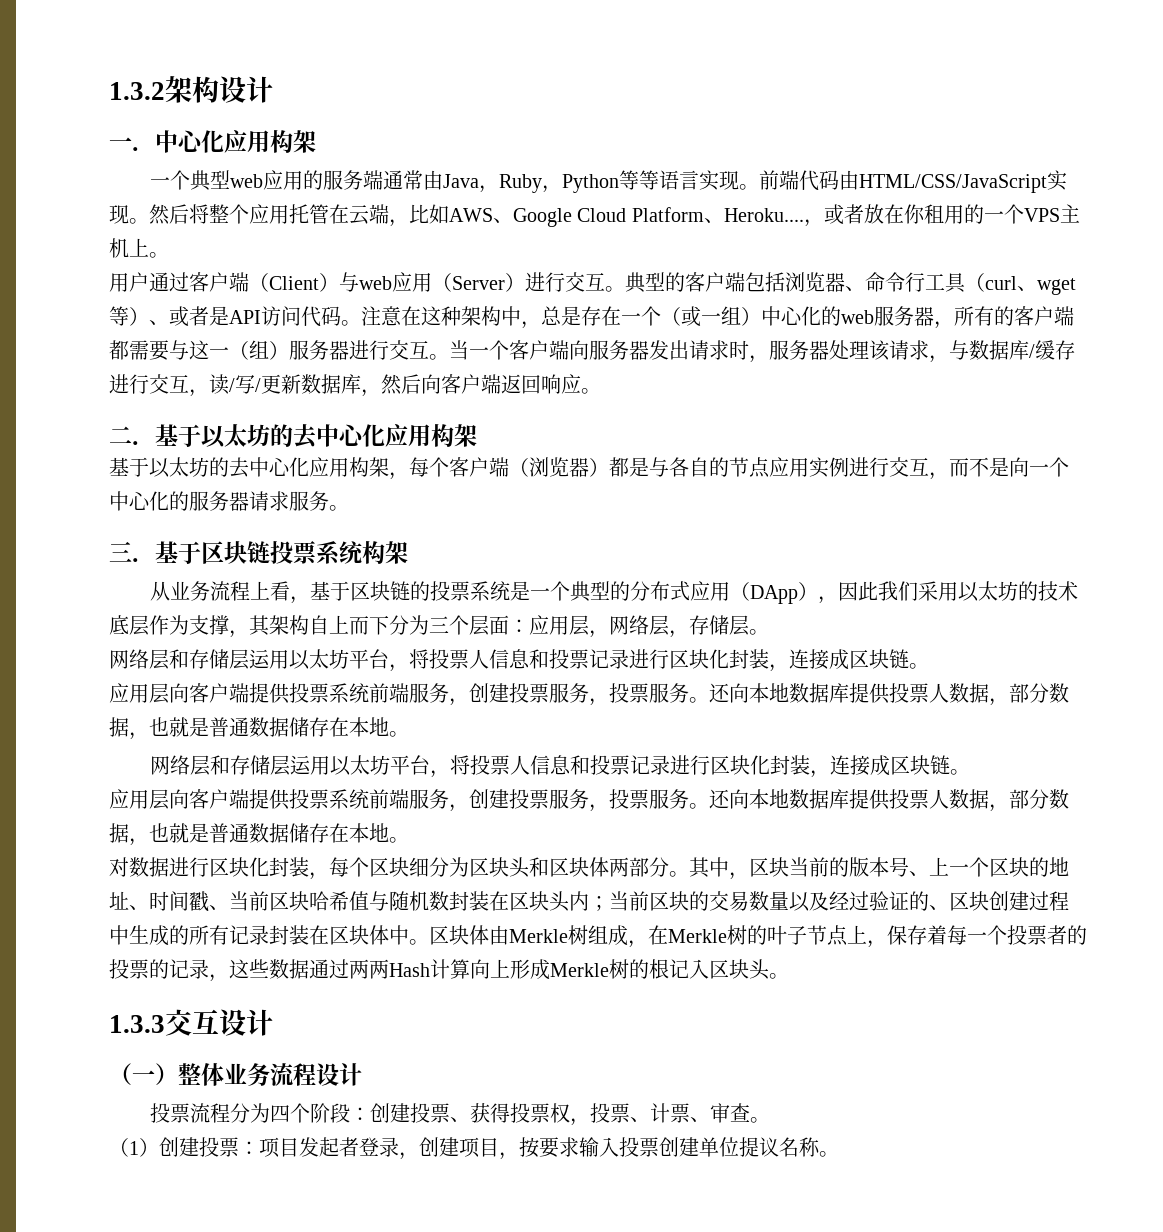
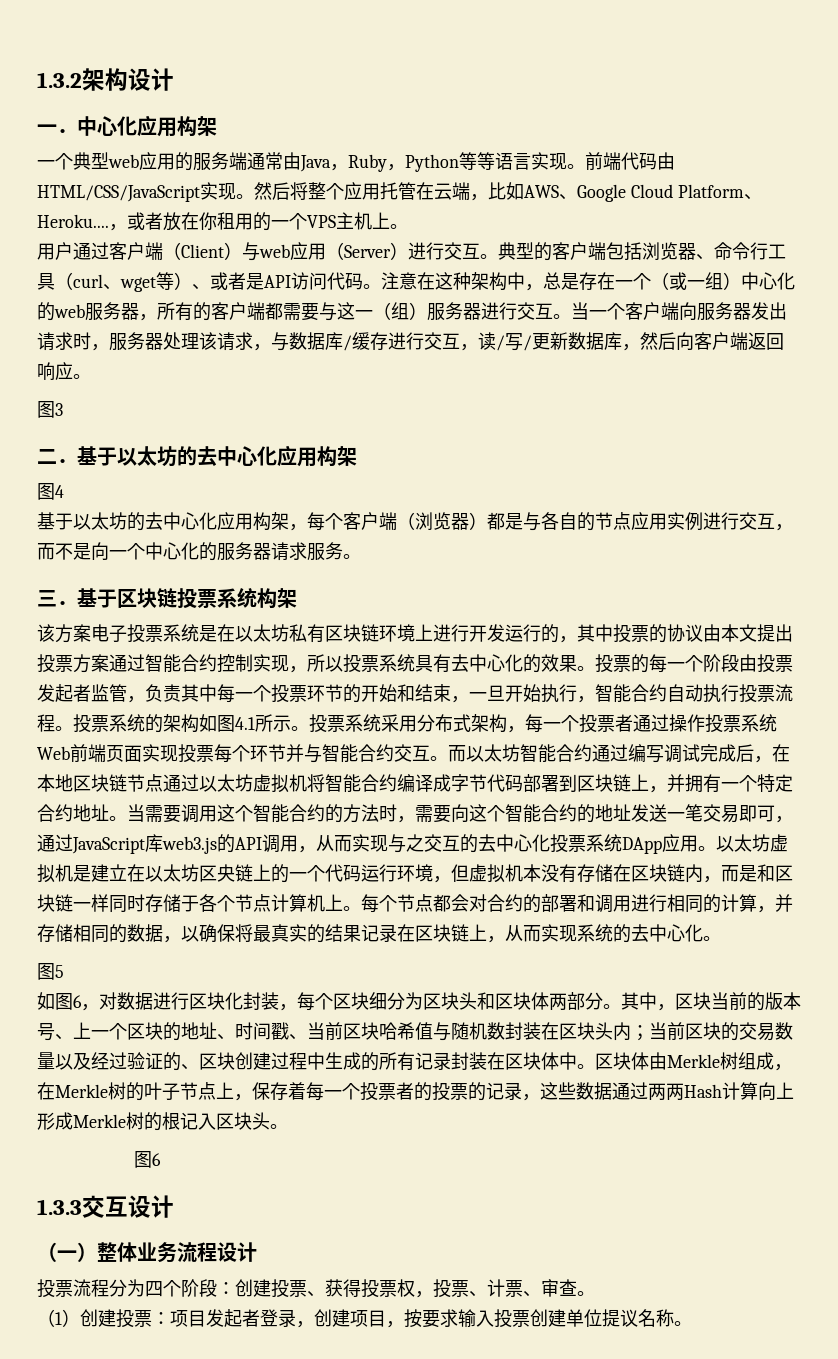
+ 图3
+ 图4
- 从业务流程上看，基于区块链的投票系统是一个典型的分布式应用（DApp），因此我们采用以太坊的技术底层作为支撑，其架构自上而下分为三个层面：应用层，网络层，存储层。
- 网络层和存储层运用以太坊平台，将投票人信息和投票记录进行区块化封装，连接成区块链。
- 应用层向客户端提供投票系统前端服务，创建投票服务，投票服务。还向本地数据库提供投票人数据，部分数据，也就是普通数据储存在本地。
- 网络层和存储层运用以太坊平台，将投票人信息和投票记录进行区块化封装，连接成区块链。
- 应用层向客户端提供投票系统前端服务，创建投票服务，投票服务。还向本地数据库提供投票人数据，部分数据，也就是普通数据储存在本地。
- 对数据进行区块化封装，每个区块细分为区块头和区块体两部分。
+ 该方案电子投票系统是在以太坊私有区块链环境上进行开发运行的，其中投票的协议由本文提出投票方案通过智能合约控制实现，所以投票系统具有去中心化的效果。投票的每一个阶段由投票发起者监管，负责其中每一个投票环节的开始和结束，一旦开始执行，智能合约自动执行投票流程。投票系统的架构如图4.1所示。投票系统采用分布式架构，每一个投票者通过操作投票系统Web前端页面实现投票每个环节并与智能合约交互。而以太坊智能合约通过编写调试完成后，在本地区块链节点通过以太坊虚拟机将智能合约编译成字节代码部署到区块链上，并拥有一个特定合约地址。当需要调用这个智能合约的方法时，需要向这个智能合约的地址发送一笔交易即可，通过JavaScript库web3.js的API调用，从而实现与之交互的去中心化投票系统DApp应用。以太坊虚拟机是建立在以太坊区央链上的一个代码运行环境，但虚拟机本没有存储在区块链内，而是和区块链一样同时存储于各个节点计算机上。每个节点都会对合约的部署和调用进行相同的计算，并存储相同的数据，以确保将最真实的结果记录在区块链上，从而实现系统的去中心化。
+ 图5
+ 如图6，对数据进行区块化封装，每个区块细分为区块头和区块体两部分。
  区块体由Merkle树组成，在Merkle树的叶子节点上，保存着每一个投票者的投票的记录，这些数据通过两两Hash计算向上形成Merkle树的根记入区块头。
+ 图6

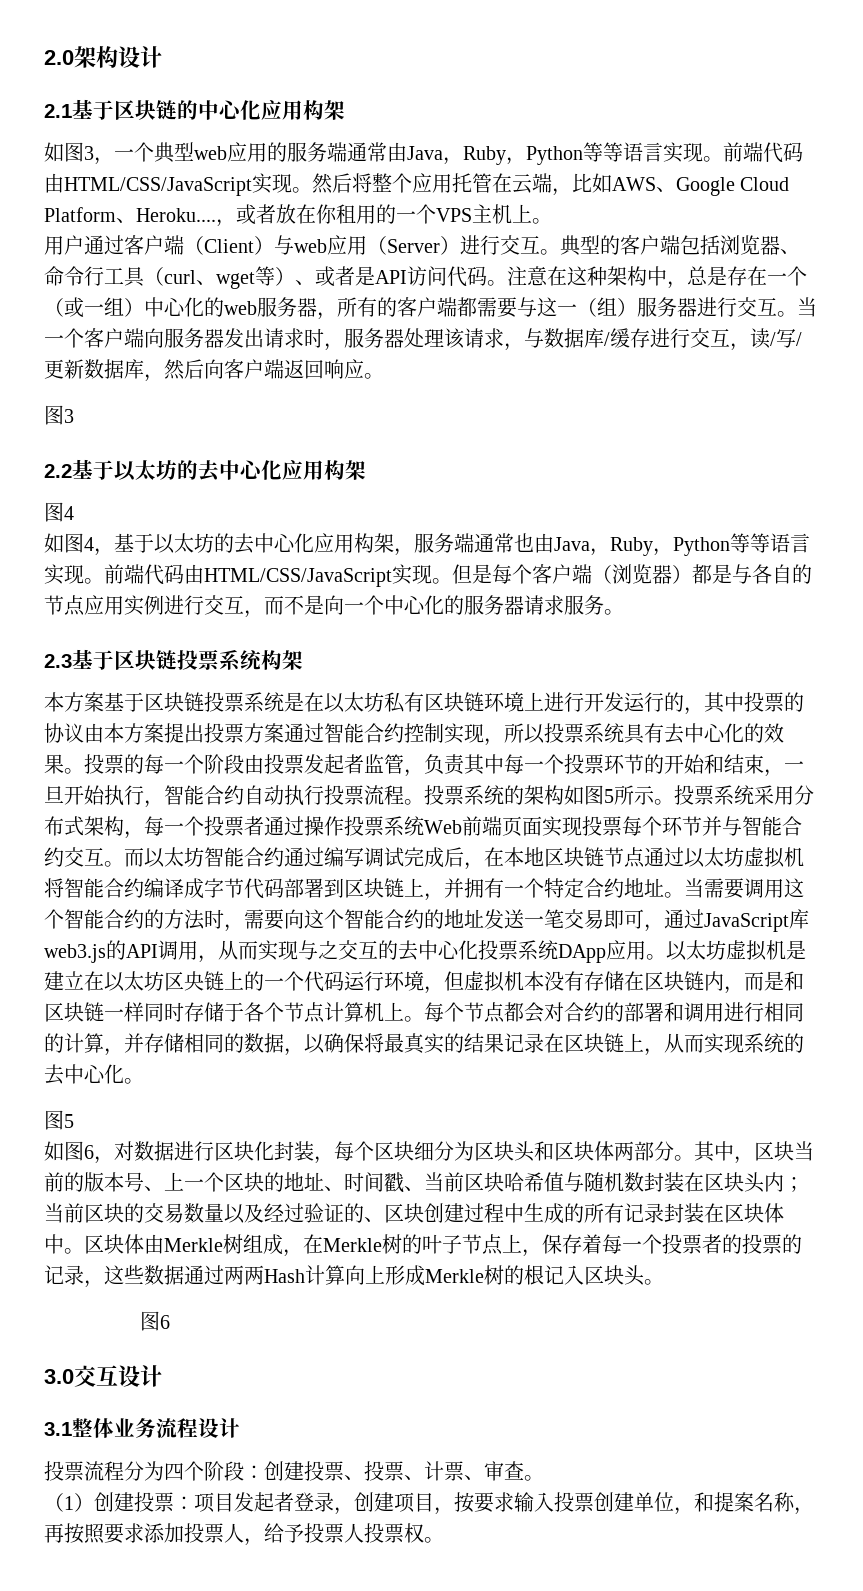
- 1.3.2架构设计
+ 2.0架构设计
- 一．中心化应用构架
- 一个典型web应用的服务端通常由Java，Ruby，Python等等语言实现。
+ 2.1基于区块链的中心化应用构架
+ 如图3，一个典型web应用的服务端通常由Java，Ruby，Python等等语言实现。
- 二．基于以太坊的去中心化应用构架
+ 2.2基于以太坊的去中心化应用构架
- 基于以太坊的去中心化应用构架，每个客户端（浏览器）都是与各自的节点应用实例进行交互，而不是向一个中心化的服务器请求服务。
+ 如图4，基于以太坊的去中心化应用构架，服务端通常也由Java，Ruby，Python等等语言实现。前端代码由HTML/CSS/JavaScript实现。但是每个客户端（浏览器）都是与各自的节点应用实例进行交互，而不是向一个中心化的服务器请求服务。
- 三．基于区块链投票系统构架
+ 2.3基于区块链投票系统构架
- 该方案电子投票系统是在以太坊私有区块链环境上进行开发运行的，其中投票的协议由本文提出投票方案通过智能合约控制实现，所以投票系统具有去中心化的效果。
+ 本方案基于区块链投票系统是在以太坊私有区块链环境上进行开发运行的，其中投票的协议由本方案提出投票方案通过智能合约控制实现，所以投票系统具有去中心化的效果。
- 投票系统的架构如图4.1所示。
+ 投票系统的架构如图5所示。
- 1.3.3交互设计
+ 3.0交互设计
- （一）整体业务流程设计
+ 3.1整体业务流程设计
- 投票流程分为四个阶段：创建投票、获得投票权，投票、计票、审查。
+ 投票流程分为四个阶段：创建投票、投票、计票、审查。
- （1）创建投票：项目发起者登录，创建项目，按要求输入投票创建单位提议名称。
+ （1）创建投票：项目发起者登录，创建项目，按要求输入投票创建单位，和提案名称，再按照要求添加投票人，给予投票人投票权。

